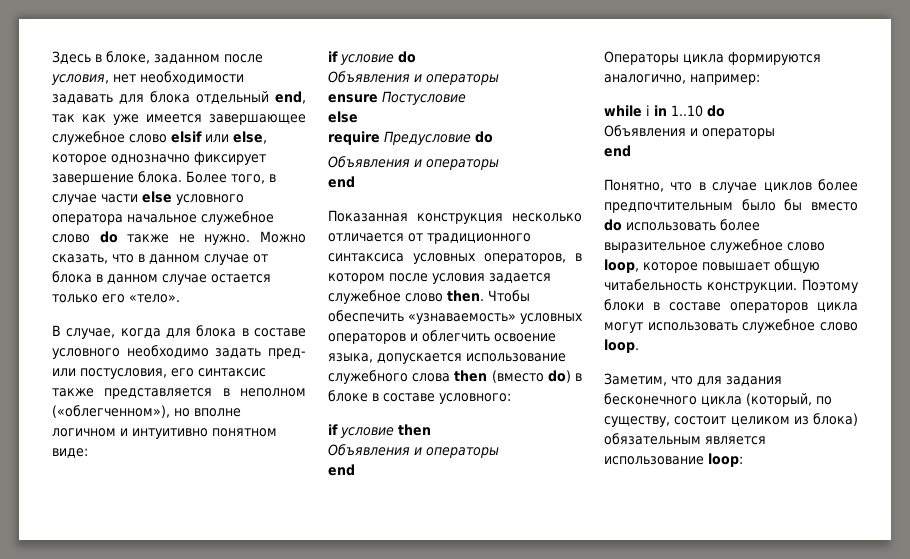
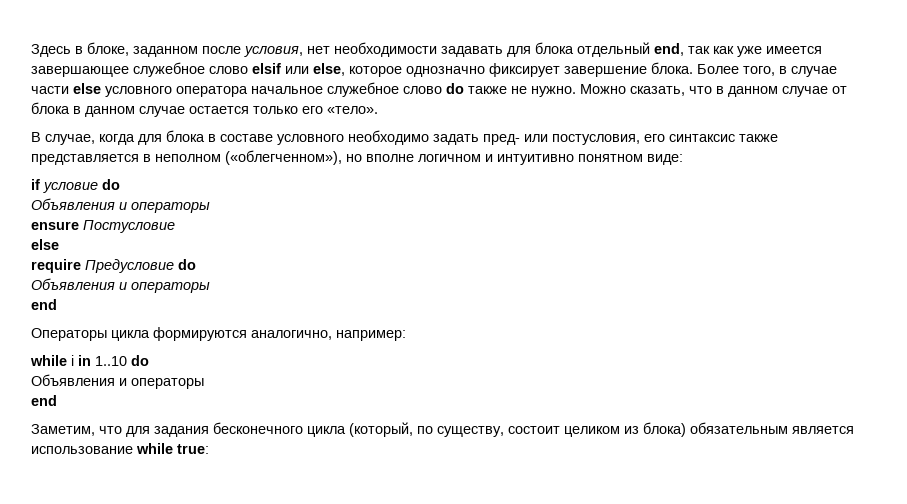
- Показанная конструкция несколько отличается от традиционного синтаксиса условных операторов, в котором после условия задается служебное слово then. Чтобы обеспечить «узнаваемость» условных операторов и облегчить освоение языка, допускается использование служебного слова then (вместо do) в блоке в составе условного:
- if условие then
- Объявления и операторы
- end
- Понятно, что в случае циклов более предпочтительным было бы вместо do использовать более выразительное служебное слово loop, которое повышает общую читабельность конструкции. Поэтому блоки в составе операторов цикла могут использовать служебное слово loop.
- Заметим, что для задания бесконечного цикла (который, по существу, состоит целиком из блока) обязательным является использование loop:
+ Заметим, что для задания бесконечного цикла (который, по существу, состоит целиком из блока) обязательным является использование while true:

